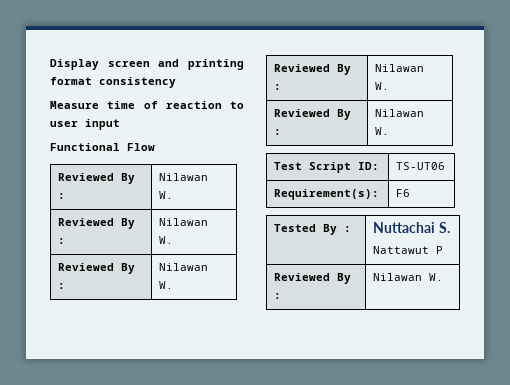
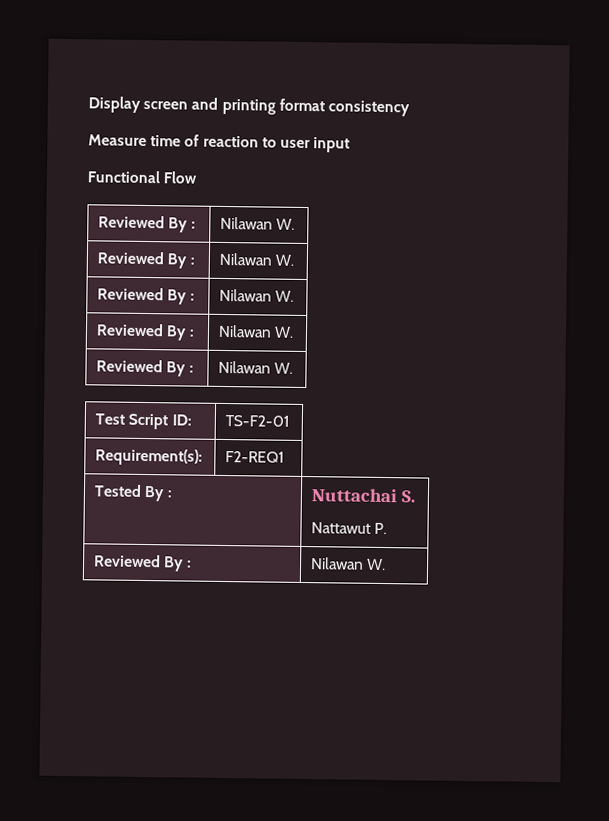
- Test Script ID: | TS-UT06
+ Test Script ID: | TS-F2-01
- Requirement(s): | F6
+ Requirement(s): | F2-REQ1
  Tested By : | Nuttachai S.
- Nattawut P
+ Nattawut P.

